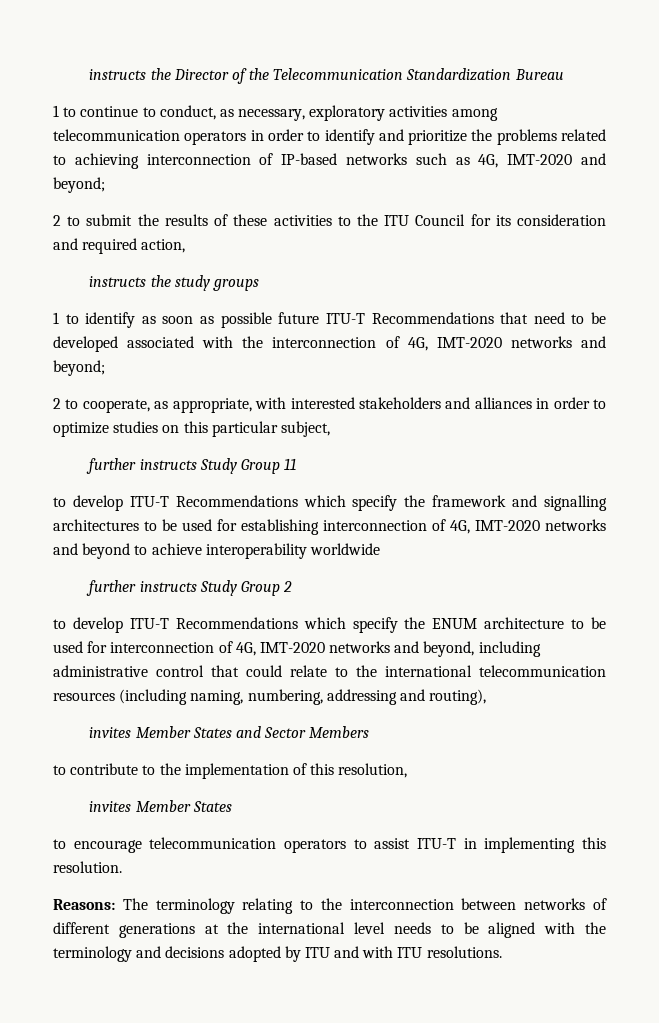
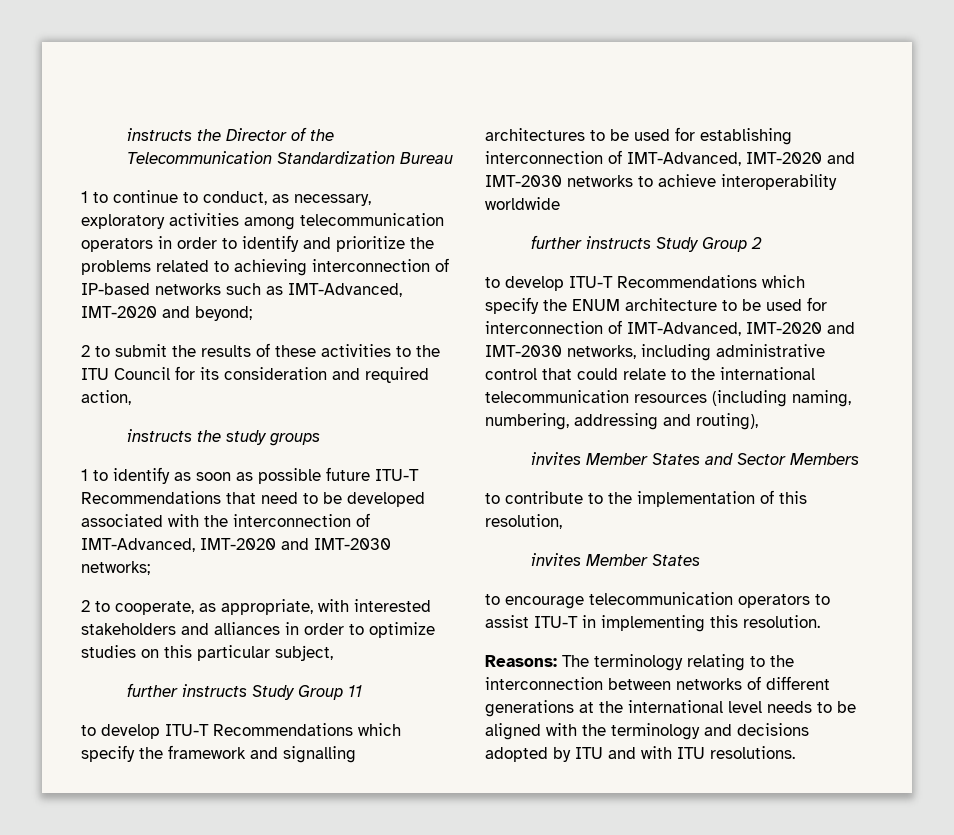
- 1 to continue to conduct, as necessary, exploratory activities among telecommunication operators in order to identify and prioritize the problems related to achieving interconnection of IP-based networks such as 4G, IMT-2020 and beyond;
+ 1 to continue to conduct, as necessary, exploratory activities among telecommunication operators in order to identify and prioritize the problems related to achieving interconnection of IP-based networks such as IMT-Advanced, IMT-2020 and beyond;
- 1 to identify as soon as possible future ITU-T Recommendations that need to be developed associated with the interconnection of 4G, IMT-2020 networks and beyond;
+ 1 to identify as soon as possible future ITU-T Recommendations that need to be developed associated with the interconnection of IMT-Advanced, IMT-2020 and IMT-2030 networks;
- to develop ITU-T Recommendations which specify the framework and signalling architectures to be used for establishing interconnection of 4G, IMT-2020 networks and beyond to achieve interoperability worldwide
+ to develop ITU-T Recommendations which specify the framework and signalling architectures to be used for establishing interconnection of IMT-Advanced, IMT-2020 and IMT-2030 networks to achieve interoperability worldwide
- to develop ITU-T Recommendations which specify the ENUM architecture to be used for interconnection of 4G, IMT-2020 networks and beyond, including administrative control that could relate to the international telecommunication resources (including naming, numbering, addressing and routing),
+ to develop ITU-T Recommendations which specify the ENUM architecture to be used for interconnection of IMT-Advanced, IMT-2020 and IMT-2030 networks, including administrative control that could relate to the international telecommunication resources (including naming, numbering, addressing and routing),

